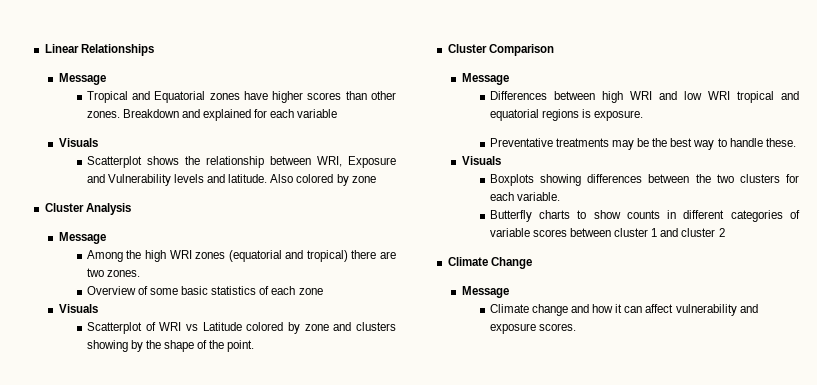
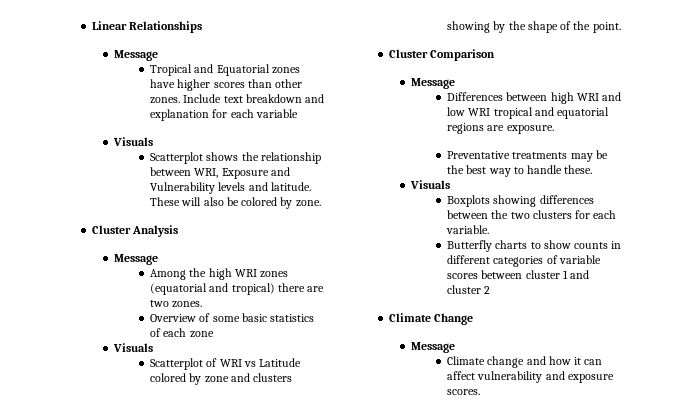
- Breakdown and explained for each variable
+ Include text breakdown and explanation for each variable
- Also colored by zone
+ These will also be colored by zone.
- Differences between high WRI and low WRI tropical and equatorial regions is exposure.
+ Differences between high WRI and low WRI tropical and equatorial regions are exposure.

